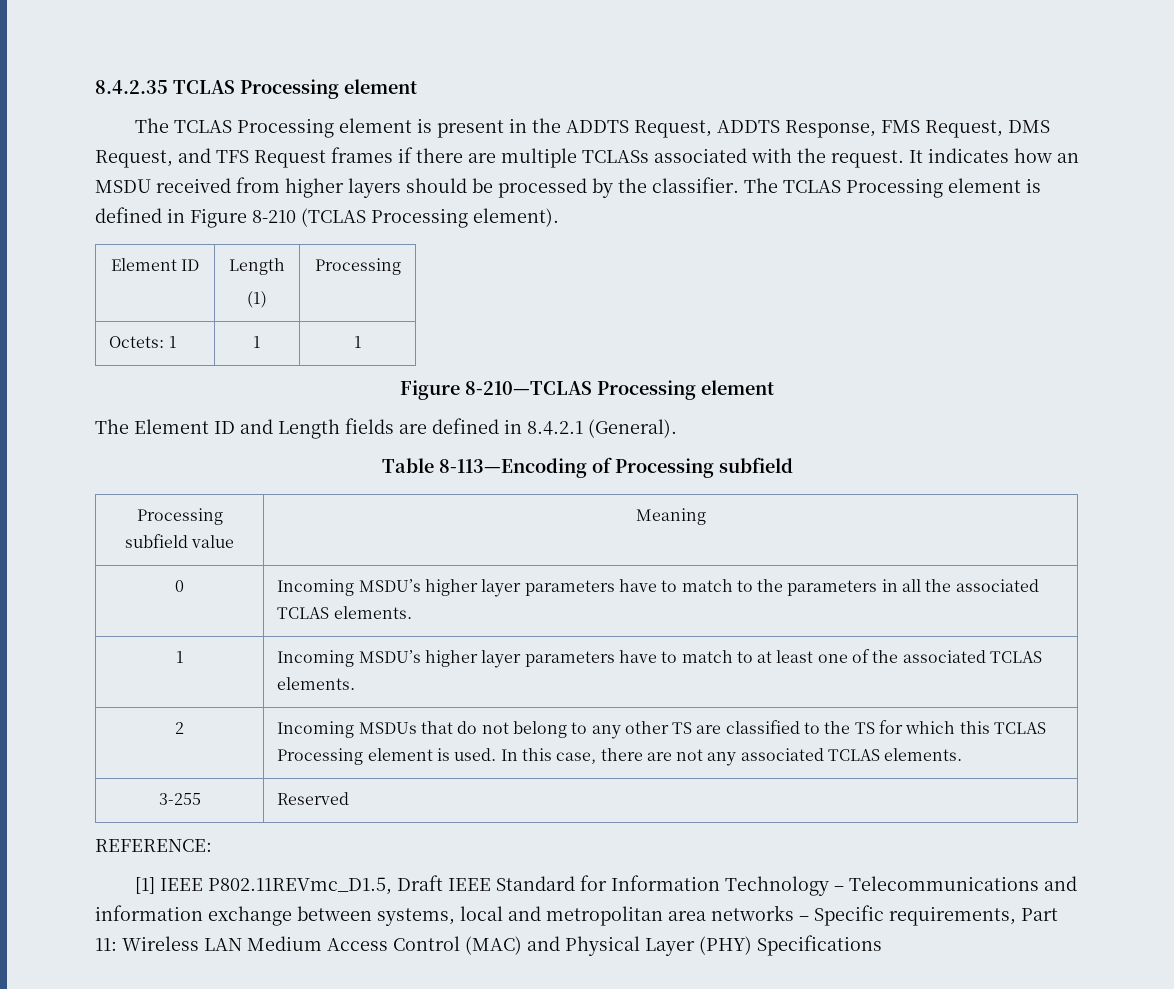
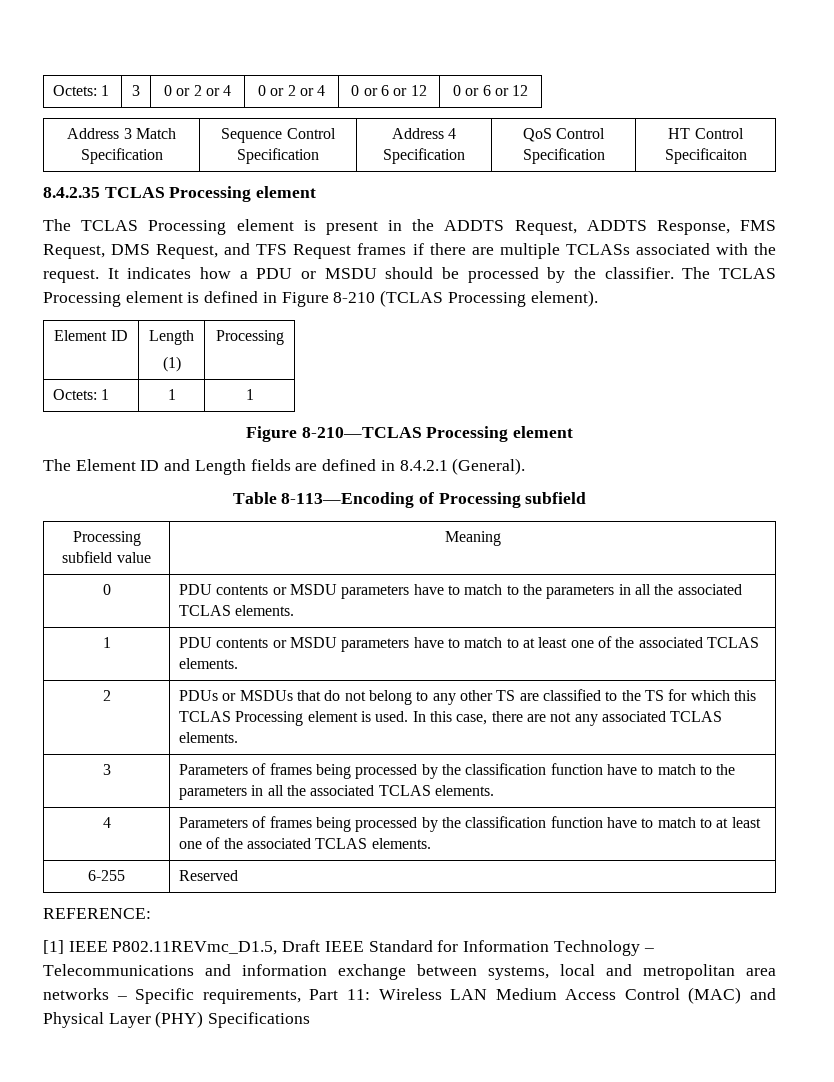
+ Octets: 1 | 3 | 0 or 2 or 4 | 0 or 2 or 4 | 0 or 6 or 12 | 0 or 6 or 12
+ Address 3 Match Specification | Sequence Control Specification | Address 4 Specification | QoS Control Specification | HT Control Specificaiton
- It indicates how an MSDU received from higher layers should be processed by the classifier.
+ It indicates how a PDU or MSDU should be processed by the classifier.
- 0 | Incoming MSDU’s higher layer parameters have to match to the parameters in all the associated TCLAS elements.
+ 0 | PDU contents or MSDU parameters have to match to the parameters in all the associated TCLAS elements.
- 1 | Incoming MSDU’s higher layer parameters have to match to at least one of the associated TCLAS elements.
+ 1 | PDU contents or MSDU parameters have to match to at least one of the associated TCLAS elements.
- 2 | Incoming MSDUs that do not belong to any other TS are classified to the TS for which this TCLAS Processing element is used. In this case, there are not any associated TCLAS elements.
+ 2 | PDUs or MSDUs that do not belong to any other TS are classified to the TS for which this TCLAS Processing element is used. In this case, there are not any associated TCLAS elements.
- 3-255 | Reserved
+ 3 | Parameters of frames being processed by the classification function have to match to the parameters in all the associated TCLAS elements.
+ 4 | Parameters of frames being processed by the classification function have to match to at least one of the associated TCLAS elements.
+ 6-255 | Reserved

